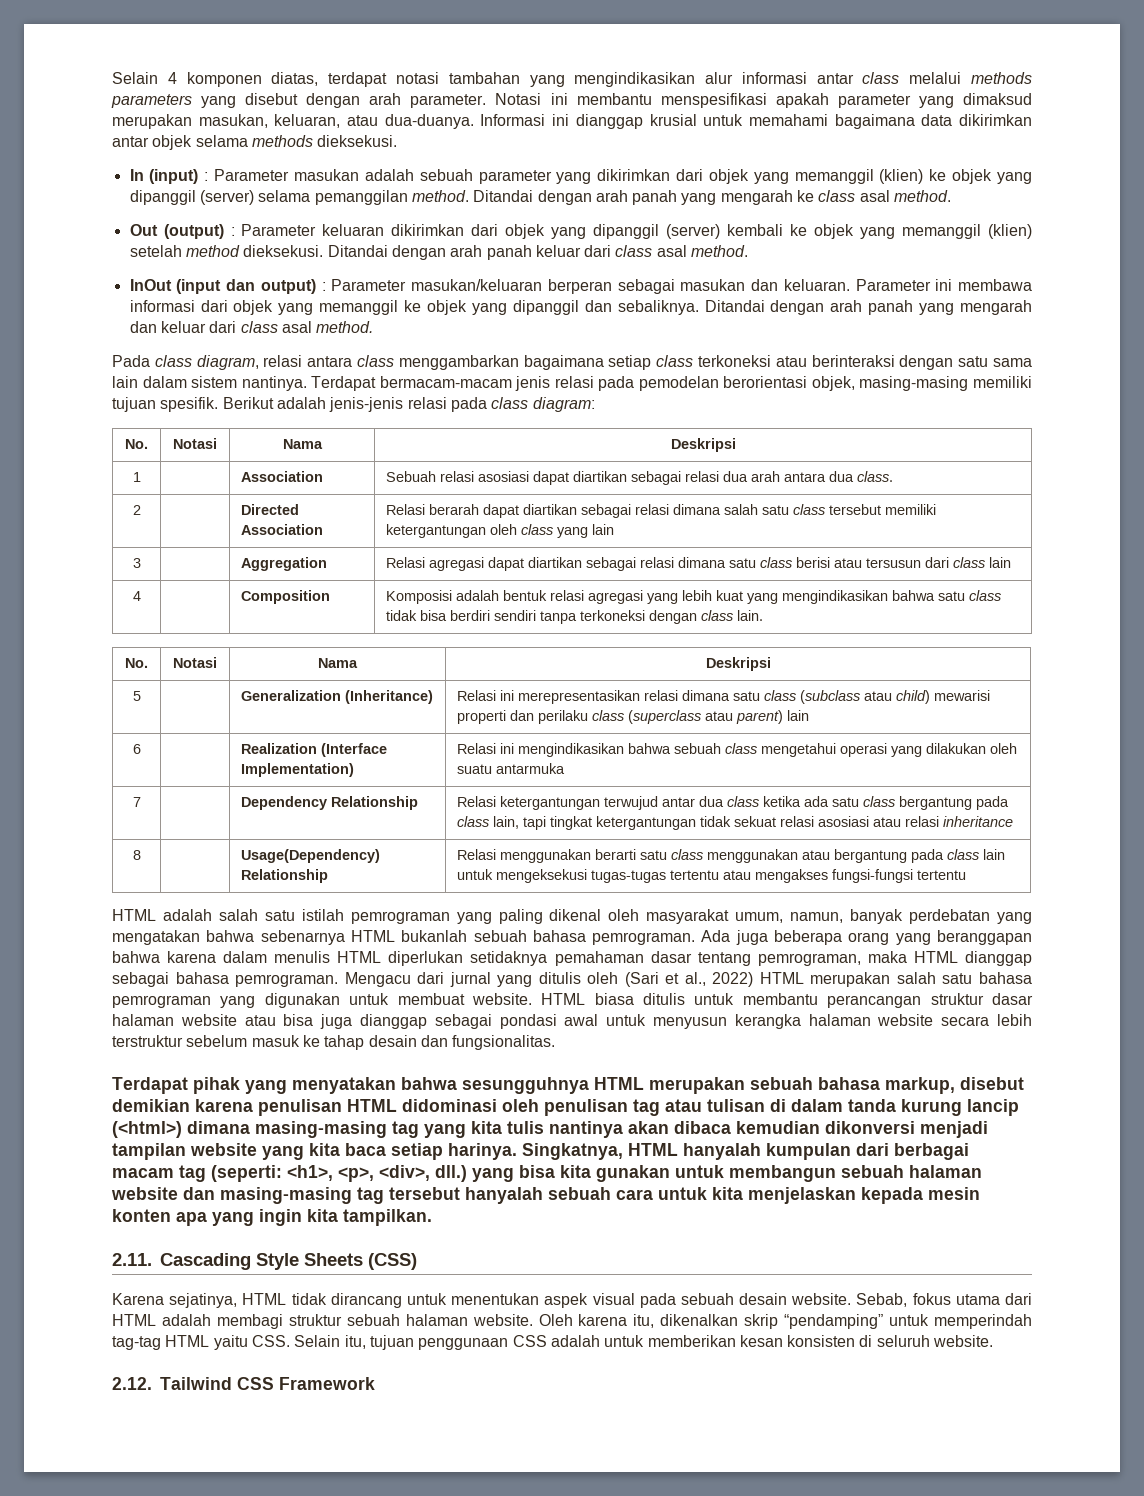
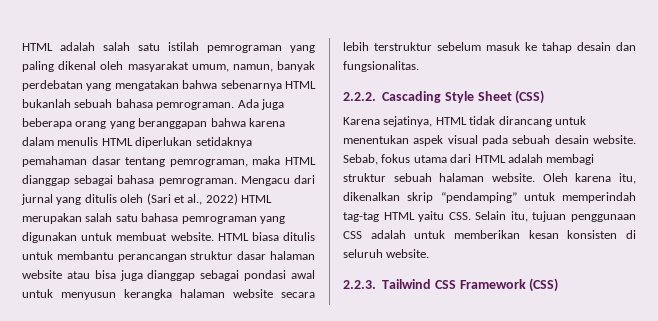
- Selain 4 komponen diatas, terdapat notasi tambahan yang mengindikasikan alur informasi antar class melalui methods parameters yang disebut dengan arah parameter. Notasi ini membantu menspesifikasi apakah parameter yang dimaksud merupakan masukan, keluaran, atau dua-duanya. Informasi ini dianggap krusial untuk memahami bagaimana data dikirimkan antar objek selama methods dieksekusi.
- In (input) : Parameter masukan adalah sebuah parameter yang dikirimkan dari objek yang memanggil (klien) ke objek yang dipanggil (server) selama pemanggilan method. Ditandai dengan arah panah yang mengarah ke class asal method.
- Out (output) : Parameter keluaran dikirimkan dari objek yang dipanggil (server) kembali ke objek yang memanggil (klien) setelah method dieksekusi. Ditandai dengan arah panah keluar dari class asal method.
- InOut (input dan output) : Parameter masukan/keluaran berperan sebagai masukan dan keluaran. Parameter ini membawa informasi dari objek yang memanggil ke objek yang dipanggil dan sebaliknya. Ditandai dengan arah panah yang mengarah dan keluar dari class asal method.
- Pada class diagram, relasi antara class menggambarkan bagaimana setiap class terkoneksi atau berinteraksi dengan satu sama lain dalam sistem nantinya. Terdapat bermacam-macam jenis relasi pada pemodelan berorientasi objek, masing-masing memiliki tujuan spesifik. Berikut adalah jenis-jenis relasi pada class diagram:
- No. | Notasi | Nama | Deskripsi
- 1 | | Association | Sebuah relasi asosiasi dapat diartikan sebagai relasi dua arah antara dua class.
- 2 | | Directed Association | Relasi berarah dapat diartikan sebagai relasi dimana salah satu class tersebut memiliki ketergantungan oleh class yang lain
- 3 | | Aggregation | Relasi agregasi dapat diartikan sebagai relasi dimana satu class berisi atau tersusun dari class lain
- 4 | | Composition | Komposisi adalah bentuk relasi agregasi yang lebih kuat yang mengindikasikan bahwa satu class tidak bisa berdiri sendiri tanpa terkoneksi dengan class lain.
- No. | Notasi | Nama | Deskripsi
- 5 | | Generalization (Inheritance) | Relasi ini merepresentasikan relasi dimana satu class (subclass atau child) mewarisi properti dan perilaku class (superclass atau parent) lain
- 6 | | Realization (Interface Implementation) | Relasi ini mengindikasikan bahwa sebuah class mengetahui operasi yang dilakukan oleh suatu antarmuka
- 7 | | Dependency Relationship | Relasi ketergantungan terwujud antar dua class ketika ada satu class bergantung pada class lain, tapi tingkat ketergantungan tidak sekuat relasi asosiasi atau relasi inheritance
- 8 | | Usage(Dependency) Relationship | Relasi menggunakan berarti satu class menggunakan atau bergantung pada class lain untuk mengeksekusi tugas-tugas tertentu atau mengakses fungsi-fungsi tertentu
- Terdapat pihak yang menyatakan bahwa sesungguhnya HTML merupakan sebuah bahasa markup, disebut demikian karena penulisan HTML didominasi oleh penulisan tag atau tulisan di dalam tanda kurung lancip (<html>) dimana masing-masing tag yang kita tulis nantinya akan dibaca kemudian dikonversi menjadi tampilan website yang kita baca setiap harinya. Singkatnya, HTML hanyalah kumpulan dari berbagai macam tag (seperti: <h1>, <p>, <div>, dll.) yang bisa kita gunakan untuk membangun sebuah halaman website dan masing-masing tag tersebut hanyalah sebuah cara untuk kita menjelaskan kepada mesin konten apa yang ingin kita tampilkan.
- 2.11. Cascading Style Sheets (CSS)
+ 2.2.2. Cascading Style Sheet (CSS)
- 2.12. Tailwind CSS Framework
+ 2.2.3. Tailwind CSS Framework (CSS)

